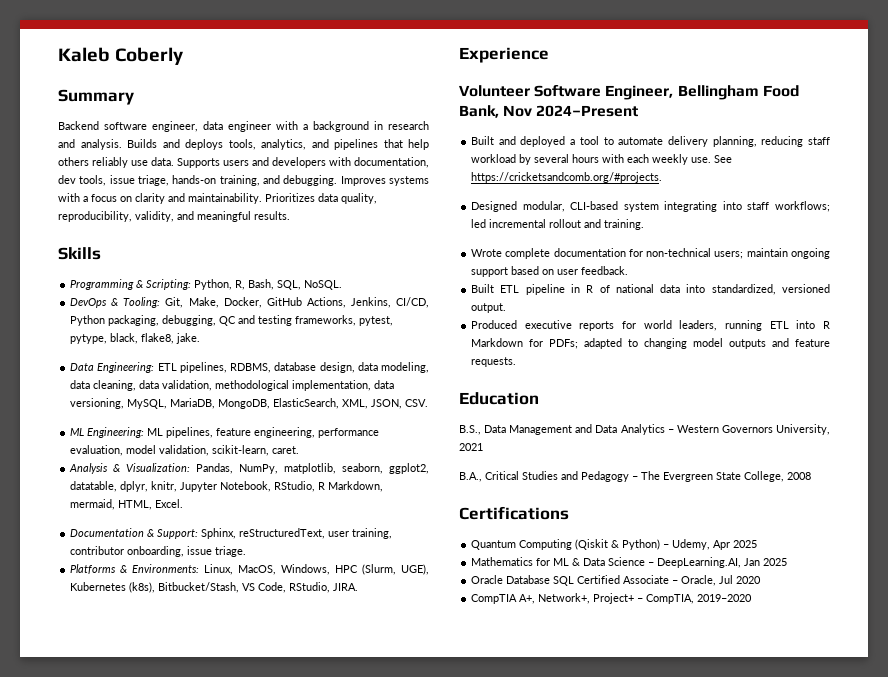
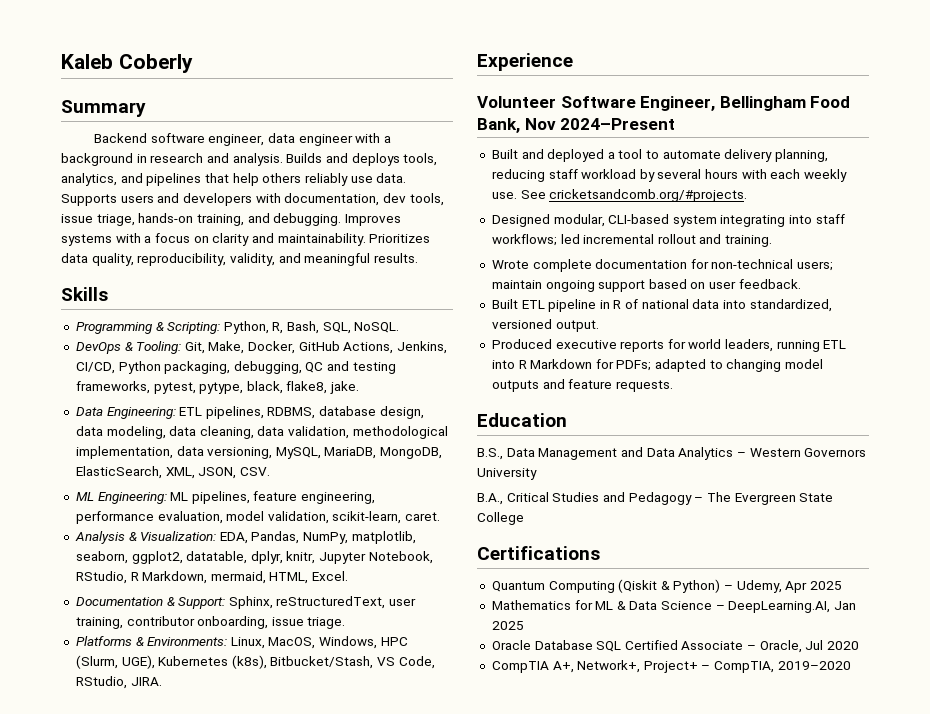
- Analysis & Visualization: Pandas, NumPy, matplotlib, seaborn, ggplot2, datatable, dplyr, knitr, Jupyter Notebook, RStudio, R Markdown, mermaid, HTML, Excel.
+ Analysis & Visualization: EDA, Pandas, NumPy, matplotlib, seaborn, ggplot2, datatable, dplyr, knitr, Jupyter Notebook, RStudio, R Markdown, mermaid, HTML, Excel.
- See https://cricketsandcomb.org/#projects.
+ See cricketsandcomb.org/#projects.
- B.S., Data Management and Data Analytics – Western Governors University, 2021
+ B.S., Data Management and Data Analytics – Western Governors University
- B.A., Critical Studies and Pedagogy – The Evergreen State College, 2008
+ B.A., Critical Studies and Pedagogy – The Evergreen State College

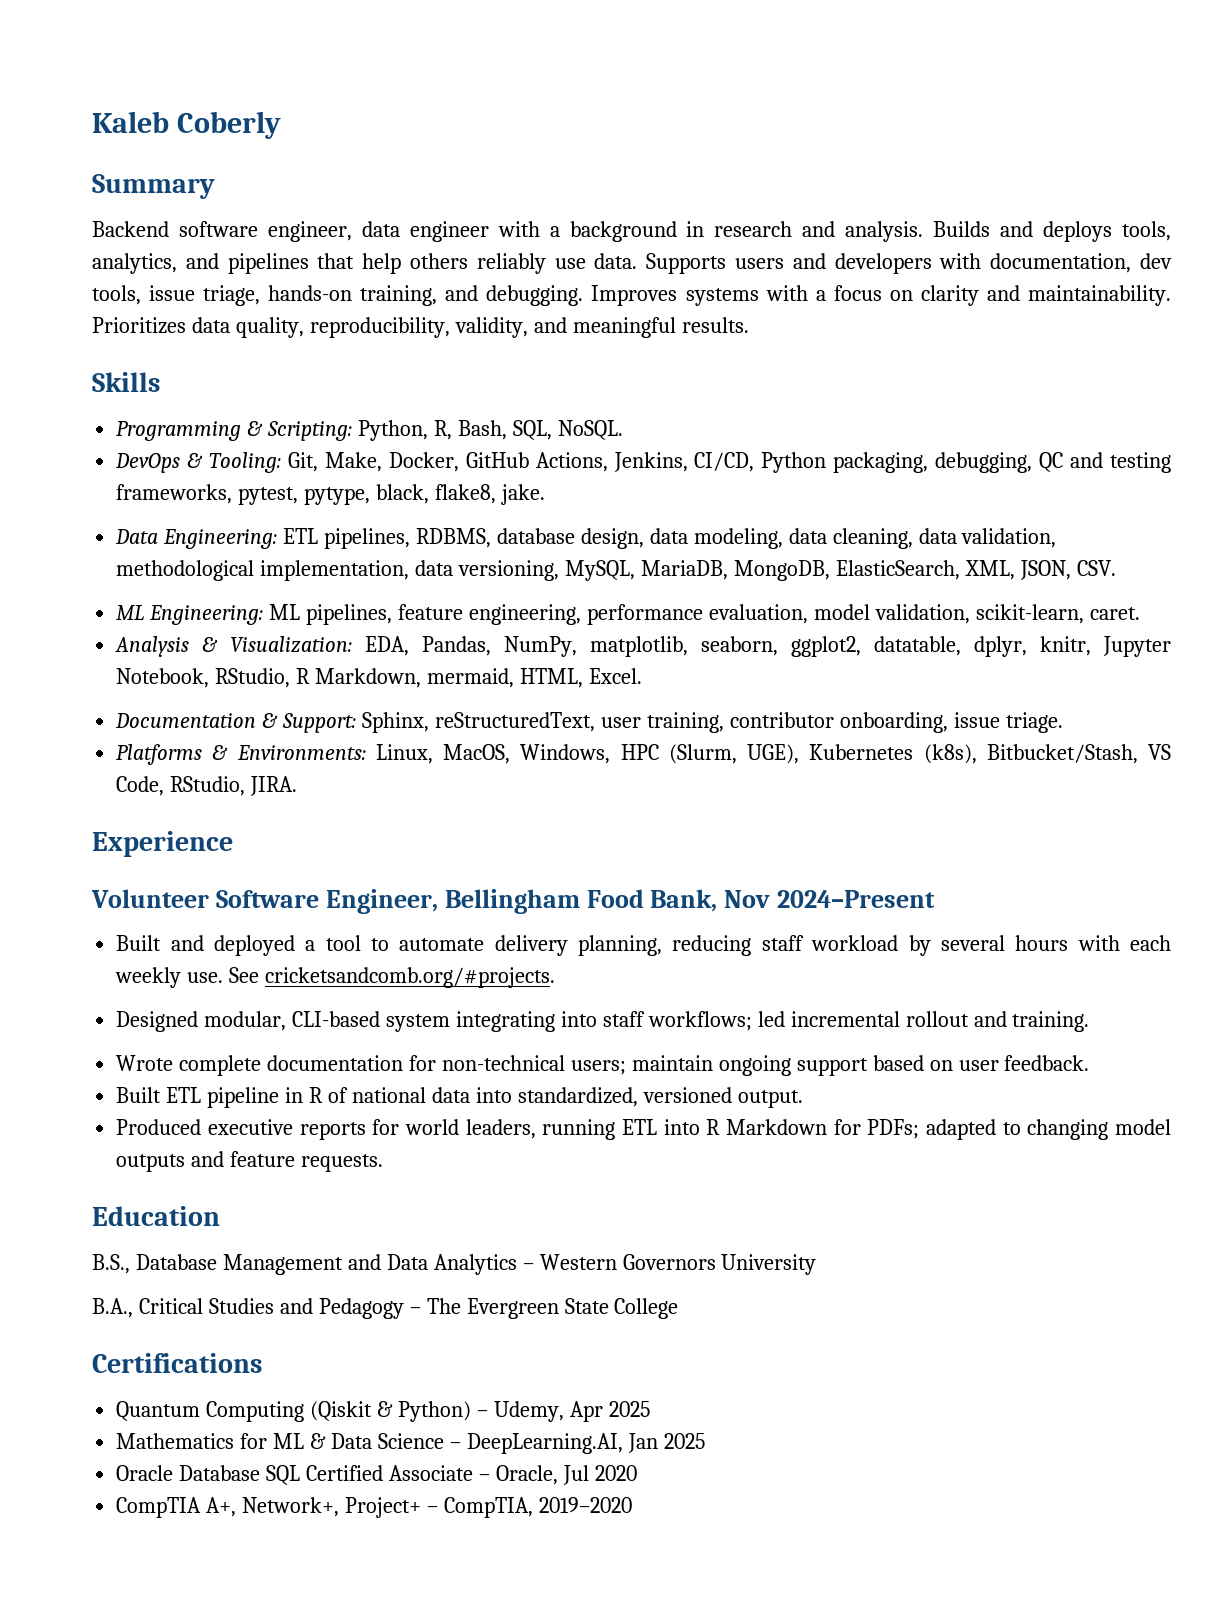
- B.S., Data Management and Data Analytics – Western Governors University
+ B.S., Database Management and Data Analytics – Western Governors University

